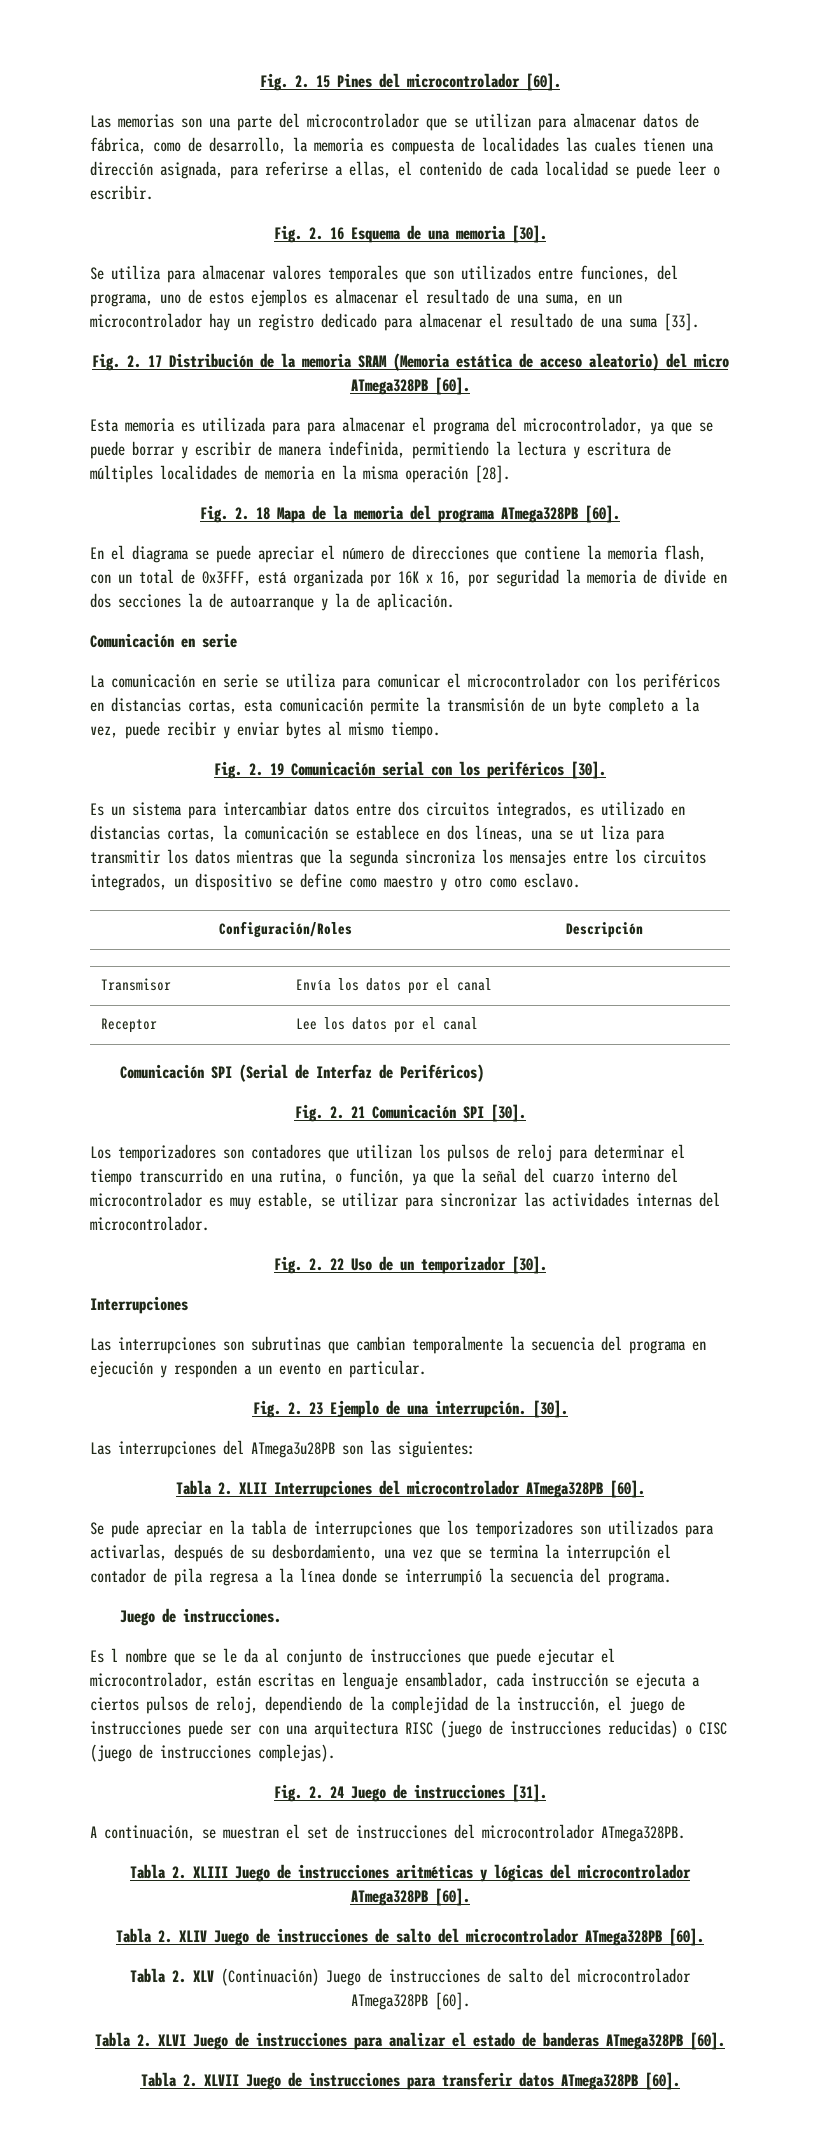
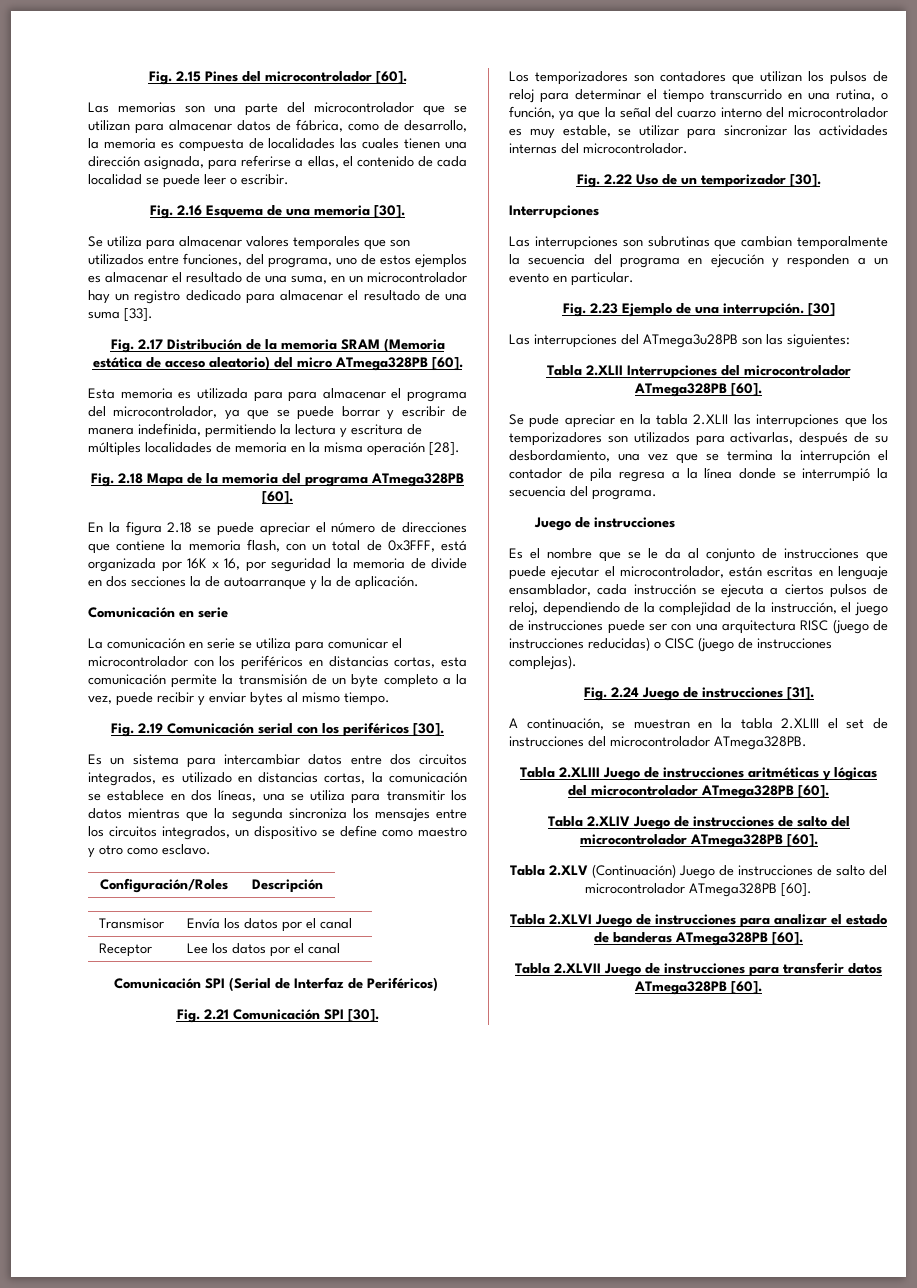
- Fig. 2. 15 Pines del microcontrolador [60].
+ Fig. 2.15 Pines del microcontrolador [60].
- Fig. 2. 16 Esquema de una memoria [30].
+ Fig. 2.16 Esquema de una memoria [30].
- Fig. 2. 17 Distribución de la memoria SRAM (Memoria estática de acceso aleatorio) del micro ATmega328PB [60].
+ Fig. 2.17 Distribución de la memoria SRAM (Memoria estática de acceso aleatorio) del micro ATmega328PB [60].
- Fig. 2. 18 Mapa de la memoria del programa ATmega328PB [60].
+ Fig. 2.18 Mapa de la memoria del programa ATmega328PB [60].
- En el diagrama se puede apreciar el número de direcciones que contiene la memoria flash, con un total de 0x3FFF, está organizada por 16K x 16, por seguridad la memoria de divide en dos secciones la de autoarranque y la de aplicación.
+ En la figura 2.18 se puede apreciar el número de direcciones que contiene la memoria flash, con un total de 0x3FFF, está organizada por 16K x 16, por seguridad la memoria de divide en dos secciones la de autoarranque y la de aplicación.
- Fig. 2. 19 Comunicación serial con los periféricos [30].
+ Fig. 2.19 Comunicación serial con los periféricos [30].
- Es un sistema para intercambiar datos entre dos circuitos integrados, es utilizado en distancias cortas, la comunicación se establece en dos líneas, una se ut liza para transmitir los datos mientras que la segunda sincroniza los mensajes entre los circuitos integrados, un dispositivo se define como maestro y otro como esclavo.
+ Es un sistema para intercambiar datos entre dos circuitos integrados, es utilizado en distancias cortas, la comunicación se establece en dos líneas, una se utiliza para transmitir los datos mientras que la segunda sincroniza los mensajes entre los circuitos integrados, un dispositivo se define como maestro y otro como esclavo.
- Fig. 2. 21 Comunicación SPI [30].
+ Fig. 2.21 Comunicación SPI [30].
- Fig. 2. 22 Uso de un temporizador [30].
+ Fig. 2.22 Uso de un temporizador [30].
- Fig. 2. 23 Ejemplo de una interrupción. [30].
+ Fig. 2.23 Ejemplo de una interrupción. [30]
- Tabla 2. XLII Interrupciones del microcontrolador ATmega328PB [60].
+ Tabla 2.XLII Interrupciones del microcontrolador ATmega328PB [60].
- Se pude apreciar en la tabla de interrupciones que los temporizadores son utilizados para activarlas, después de su desbordamiento, una vez que se termina la interrupción el contador de pila regresa a la línea donde se interrumpió la secuencia del programa.
- Juego de instrucciones.
- Es l nombre que se le da al conjunto de instrucciones que puede ejecutar el microcontrolador, están escritas en lenguaje ensamblador, cada instrucción se ejecuta a ciertos pulsos de reloj, dependiendo de la complejidad de la instrucción, el juego de instrucciones puede ser con una arquitectura RISC (juego de instrucciones reducidas) o CISC (juego de instrucciones complejas).
+ Se pude apreciar en la tabla 2.XLII las interrupciones que los temporizadores son utilizados para activarlas, después de su desbordamiento, una vez que se termina la interrupción el contador de pila regresa a la línea donde se interrumpió la secuencia del programa.
+ Juego de instrucciones
+ Es el nombre que se le da al conjunto de instrucciones que puede ejecutar el microcontrolador, están escritas en lenguaje ensamblador, cada instrucción se ejecuta a ciertos pulsos de reloj, dependiendo de la complejidad de la instrucción, el juego de instrucciones puede ser con una arquitectura RISC (juego de instrucciones reducidas) o CISC (juego de instrucciones complejas).
- Fig. 2. 24 Juego de instrucciones [31].
+ Fig. 2.24 Juego de instrucciones [31].
- A continuación, se muestran el set de instrucciones del microcontrolador ATmega328PB.
+ A continuación, se muestran en la tabla 2.XLIII el set de instrucciones del microcontrolador ATmega328PB.
- Tabla 2. XLIII Juego de instrucciones aritméticas y lógicas del microcontrolador ATmega328PB [60].
+ Tabla 2.XLIII Juego de instrucciones aritméticas y lógicas del microcontrolador ATmega328PB [60].
- Tabla 2. XLIV Juego de instrucciones de salto del microcontrolador ATmega328PB [60].
+ Tabla 2.XLIV Juego de instrucciones de salto del microcontrolador ATmega328PB [60].
- Tabla 2. XLV (Continuación) Juego de instrucciones de salto del microcontrolador ATmega328PB [60].
+ Tabla 2.XLV (Continuación) Juego de instrucciones de salto del microcontrolador ATmega328PB [60].
- Tabla 2. XLVI Juego de instrucciones para analizar el estado de banderas ATmega328PB [60].
+ Tabla 2.XLVI Juego de instrucciones para analizar el estado de banderas ATmega328PB [60].
- Tabla 2. XLVII Juego de instrucciones para transferir datos ATmega328PB [60].
+ Tabla 2.XLVII Juego de instrucciones para transferir datos ATmega328PB [60].

